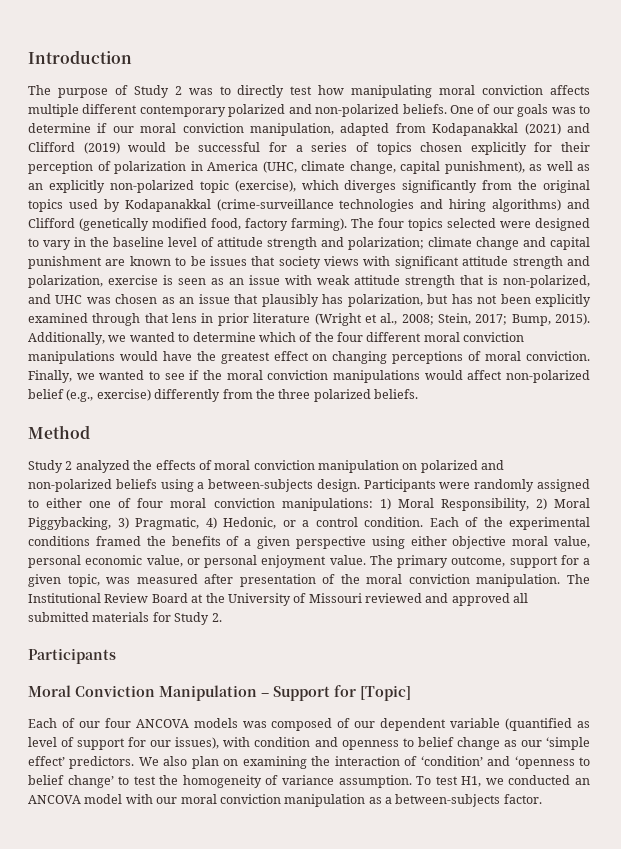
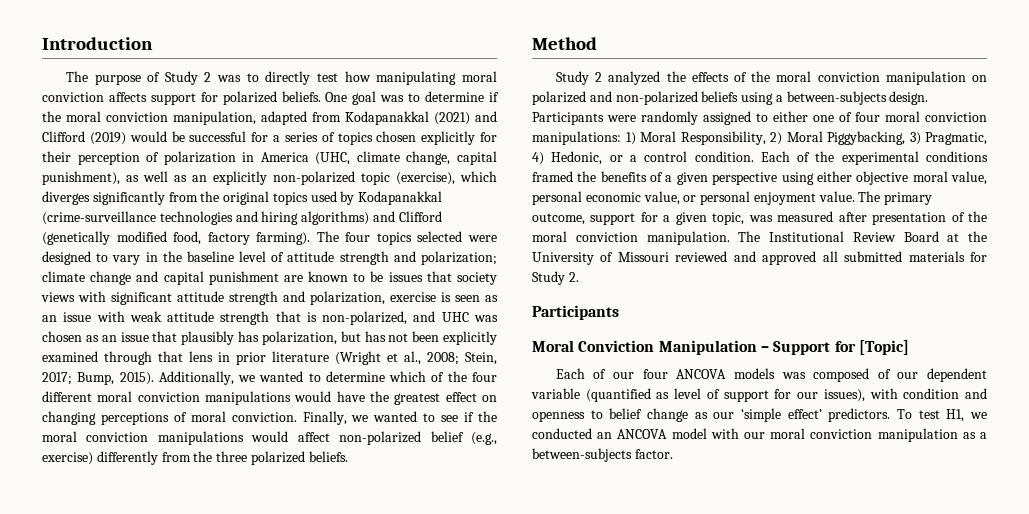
- The purpose of Study 2 was to directly test how manipulating moral conviction affects multiple different contemporary polarized and non-polarized beliefs. One of our goals was to determine if our moral conviction manipulation, adapted from Kodapanakkal (2021) and Clifford (2019) would be successful for a series of topics chosen explicitly for their perception of polarization in America (UHC, climate change, capital punishment), as well as an explicitly non-polarized topic (exercise), which diverges significantly from the original topics used by Kodapanakkal (crime-surveillance technologies and hiring algorithms) and Clifford (genetically modified food, factory farming).
+ The purpose of Study 2 was to directly test how manipulating moral conviction affects support for polarized beliefs. One goal was to determine if the moral conviction manipulation, adapted from Kodapanakkal (2021) and Clifford (2019) would be successful for a series of topics chosen explicitly for their perception of polarization in America (UHC, climate change, capital punishment), as well as an explicitly non-polarized topic (exercise), which diverges significantly from the original topics used by Kodapanakkal (crime-surveillance technologies and hiring algorithms) and Clifford (genetically modified food, factory farming).
- Study 2 analyzed the effects of moral conviction manipulation on polarized and non-polarized beliefs using a between-subjects design.
+ Study 2 analyzed the effects of the moral conviction manipulation on polarized and non-polarized beliefs using a between-subjects design.
- We also plan on examining the interaction of ‘condition’ and ‘openness to belief change’ to test the homogeneity of variance assumption.

